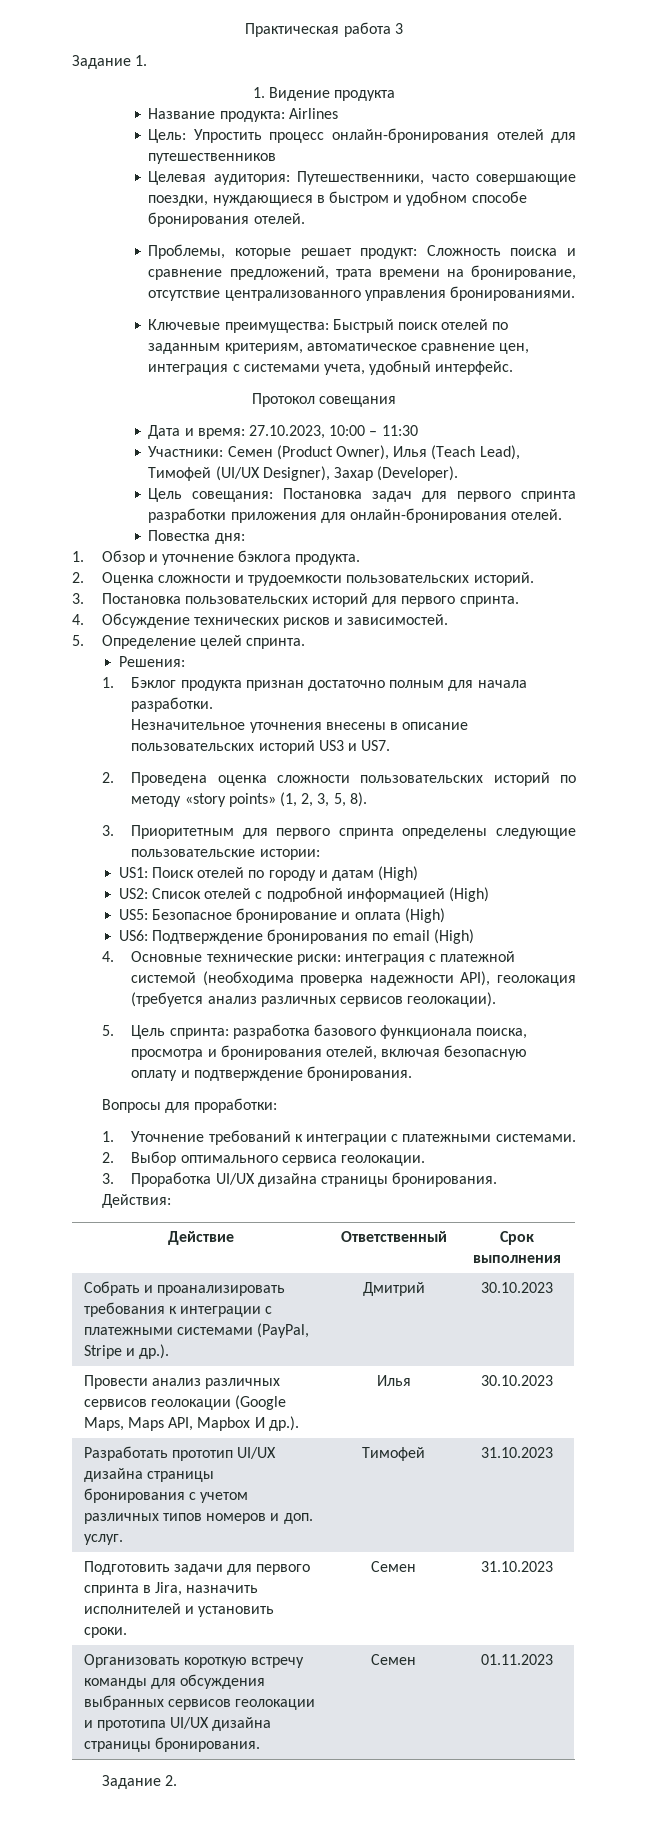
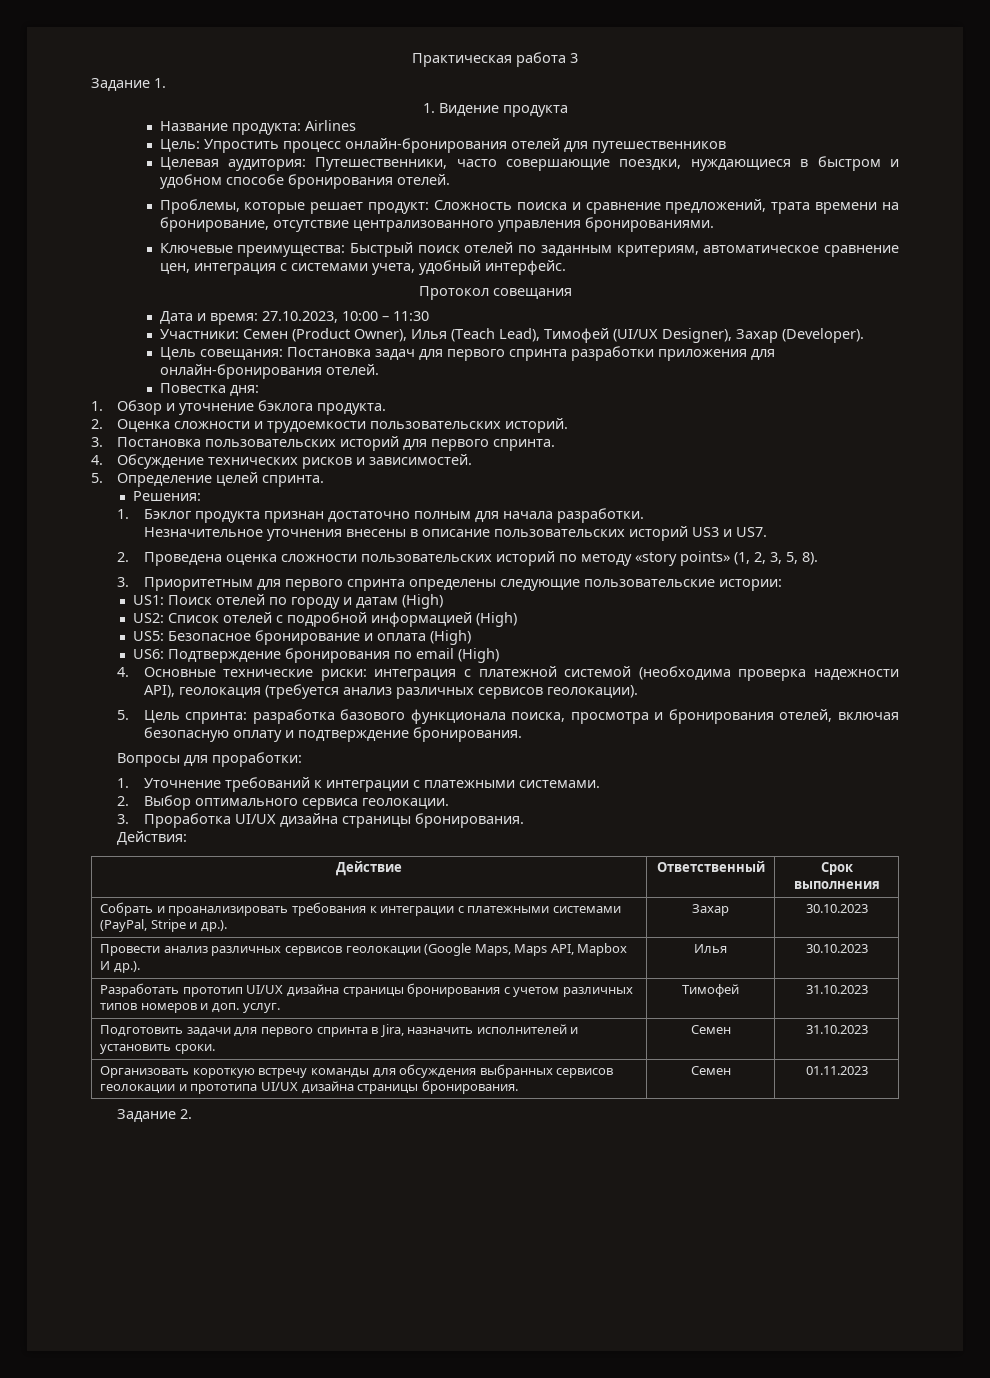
- Собрать и проанализировать требования к интеграции с платежными системами (PayPal, Stripe и др.). | Дмитрий | 30.10.2023
+ Собрать и проанализировать требования к интеграции с платежными системами (PayPal, Stripe и др.). | Захар | 30.10.2023

